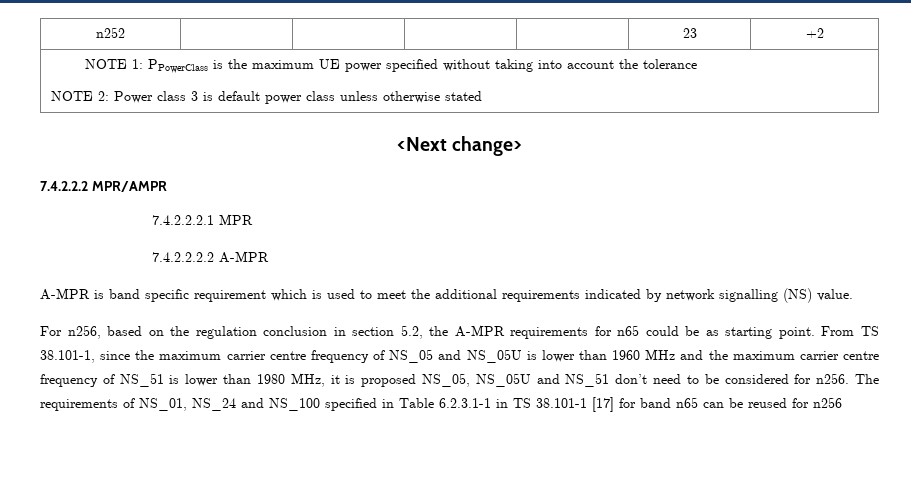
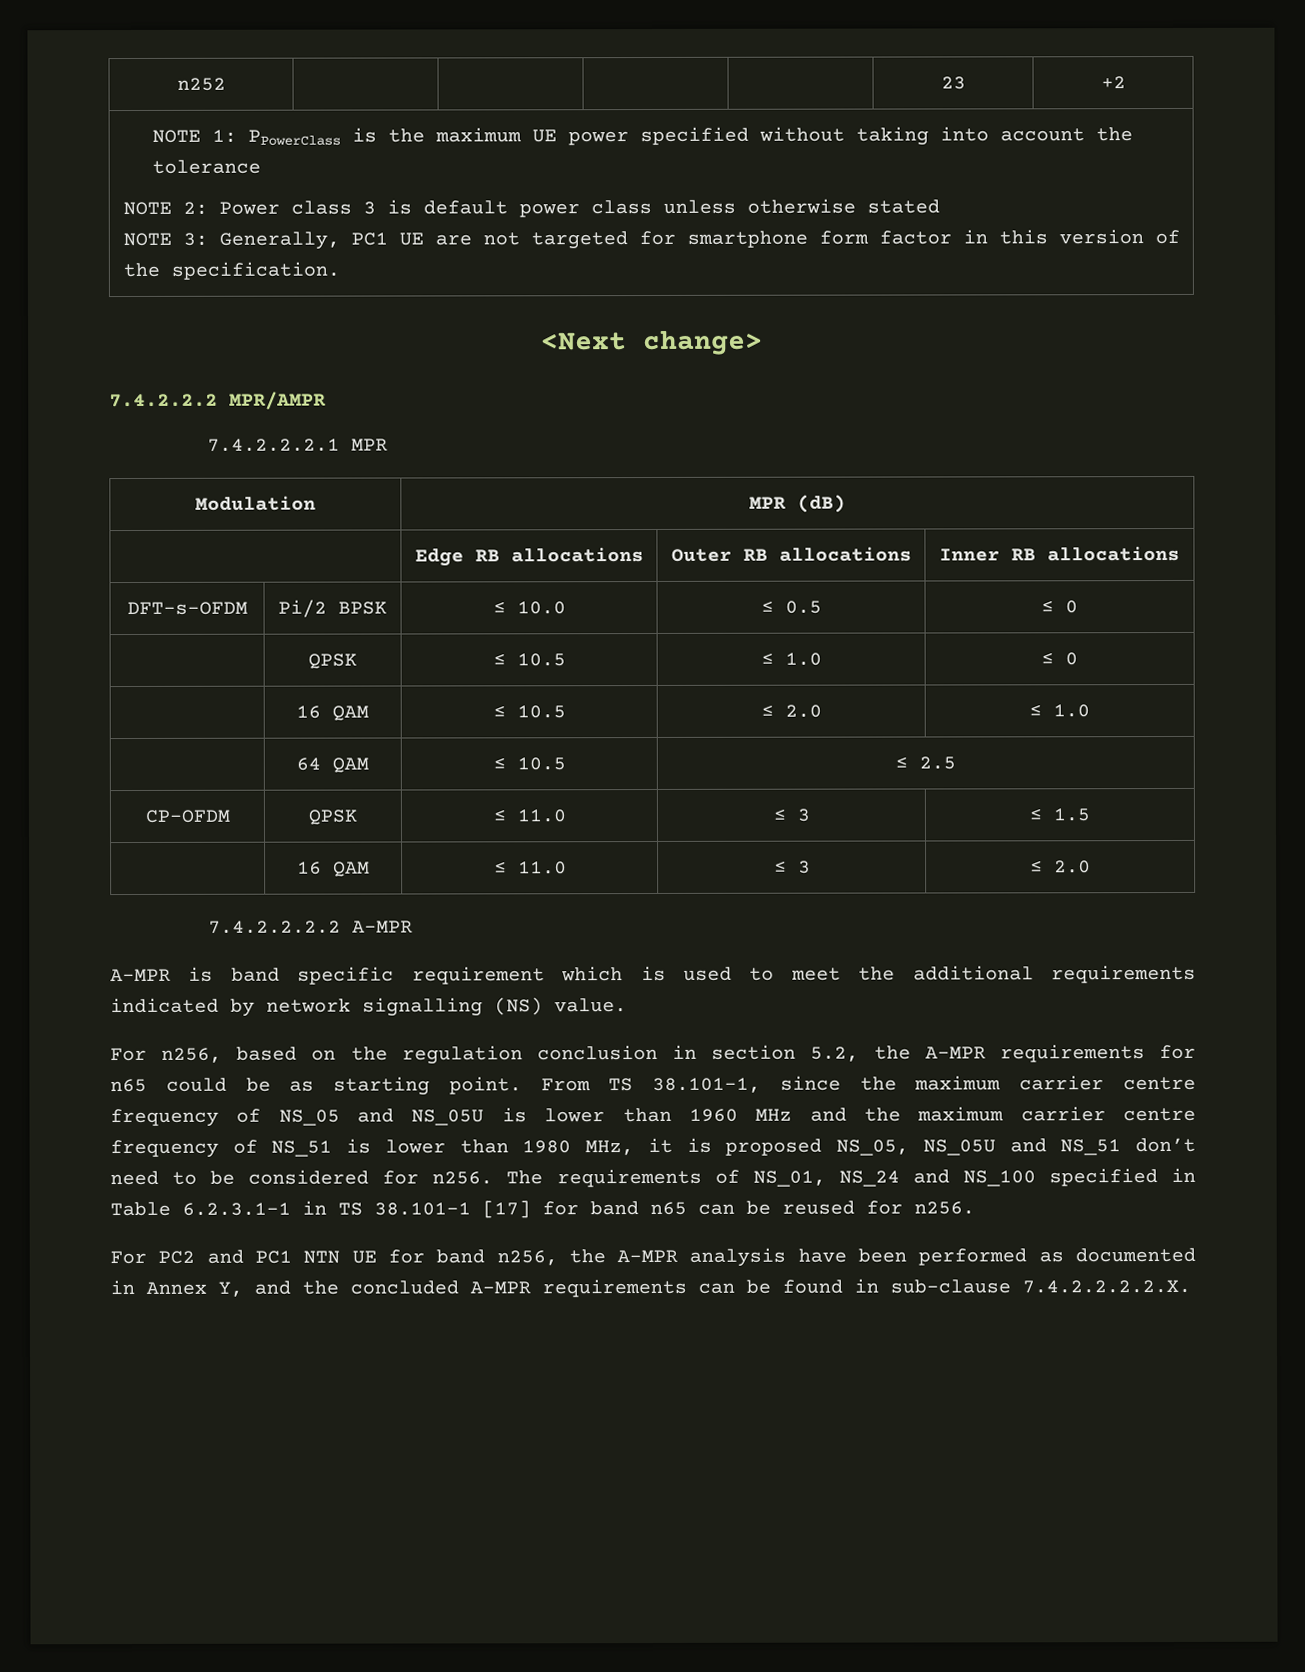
+ NOTE 3: Generally, PC1 UE are not targeted for smartphone form factor in this version of the specification.
+ Modulation | MPR (dB)
+ | Edge RB allocations | Outer RB allocations | Inner RB allocations
+ DFT-s-OFDM | Pi/2 BPSK | ≤ 10.0 | ≤ 0.5 | ≤ 0
+ | QPSK | ≤ 10.5 | ≤ 1.0 | ≤ 0
+ | 16 QAM | ≤ 10.5 | ≤ 2.0 | ≤ 1.0
+ | 64 QAM | ≤ 10.5 | ≤ 2.5
+ CP-OFDM | QPSK | ≤ 11.0 | ≤ 3 | ≤ 1.5
+ | 16 QAM | ≤ 11.0 | ≤ 3 | ≤ 2.0
- The requirements of NS_01, NS_24 and NS_100 specified in Table 6.2.3.1-1 in TS 38.101-1 [17] for band n65 can be reused for n256
+ The requirements of NS_01, NS_24 and NS_100 specified in Table 6.2.3.1-1 in TS 38.101-1 [17] for band n65 can be reused for n256.
+ For PC2 and PC1 NTN UE for band n256, the A-MPR analysis have been performed as documented in Annex Y, and the concluded A-MPR requirements can be found in sub-clause 7.4.2.2.2.2.X.

